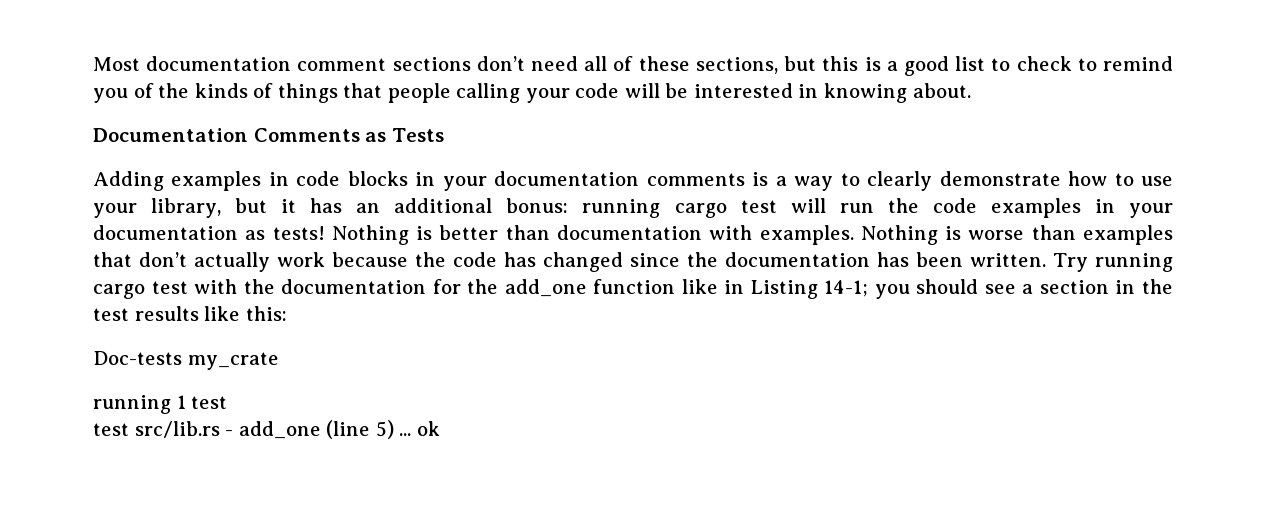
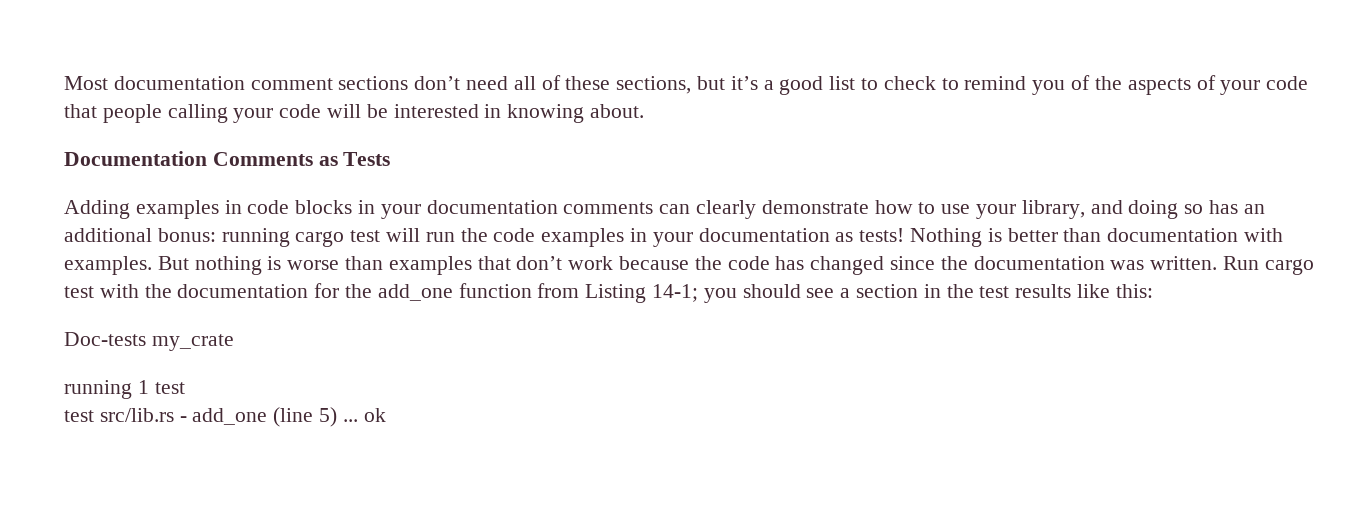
- Most documentation comment sections don’t need all of these sections, but this is a good list to check to remind you of the kinds of things that people calling your code will be interested in knowing about.
+ Most documentation comment sections don’t need all of these sections, but it’s a good list to check to remind you of the aspects of your code that people calling your code will be interested in knowing about.
- Adding examples in code blocks in your documentation comments is a way to clearly demonstrate how to use your library, but it has an additional bonus: running cargo test will run the code examples in your documentation as tests!
+ Adding examples in code blocks in your documentation comments can clearly demonstrate how to use your library, and doing so has an additional bonus: running cargo test will run the code examples in your documentation as tests!
- Nothing is worse than examples that don’t actually work because the code has changed since the documentation has been written. Try running cargo test with the documentation for the add_one function like in Listing 14-1; you should see a section in the test results like this:
+ But nothing is worse than examples that don’t work because the code has changed since the documentation was written. Run cargo test with the documentation for the add_one function from Listing 14-1; you should see a section in the test results like this:

